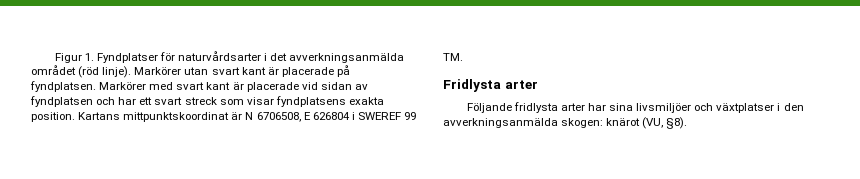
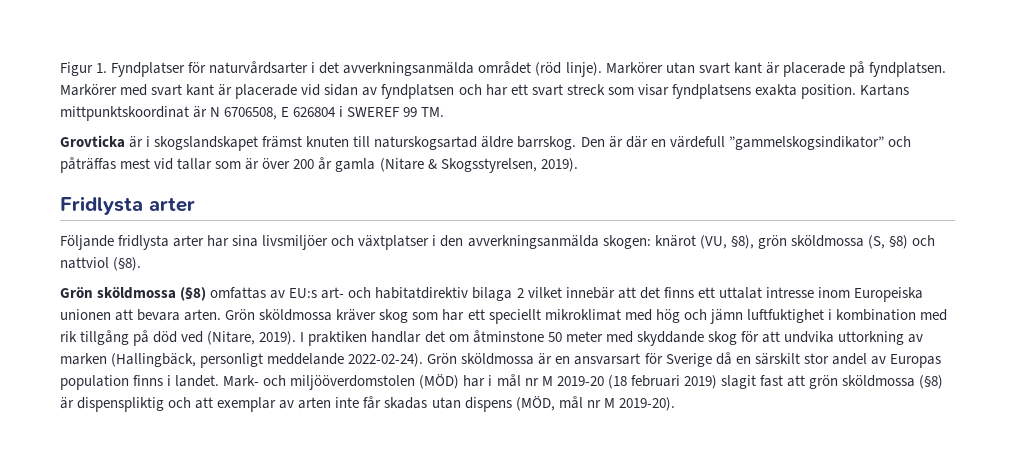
+ Grovticka är i skogslandskapet främst knuten till naturskogsartad äldre barrskog. Den är där en värdefull ”gammelskogsindikator” och påträffas mest vid tallar som är över 200 år gamla (Nitare & Skogsstyrelsen, 2019).
- Följande fridlysta arter har sina livsmiljöer och växtplatser i den avverkningsanmälda skogen: knärot (VU, §8).
+ Följande fridlysta arter har sina livsmiljöer och växtplatser i den avverkningsanmälda skogen: knärot (VU, §8), grön sköldmossa (S, §8) och nattviol (§8).
+ Grön sköldmossa (§8) omfattas av EU:s art- och habitatdirektiv bilaga 2 vilket innebär att det finns ett uttalat intresse inom Europeiska unionen att bevara arten. Grön sköldmossa kräver skog som har ett speciellt mikroklimat med hög och jämn luftfuktighet i kombination med rik tillgång på död ved (Nitare, 2019). I praktiken handlar det om åtminstone 50 meter med skyddande skog för att undvika uttorkning av marken (Hallingbäck, personligt meddelande 2022-02-24). Grön sköldmossa är en ansvarsart för Sverige då en särskilt stor andel av Europas population finns i landet. Mark- och miljööverdomstolen (MÖD) har i mål nr M 2019-20 (18 februari 2019) slagit fast att grön sköldmossa (§8) är dispenspliktig och att exemplar av arten inte får skadas utan dispens (MÖD, mål nr M 2019-20).

